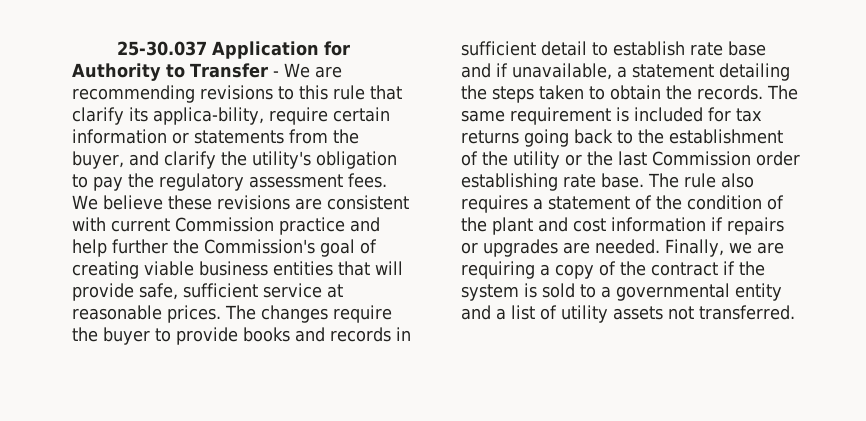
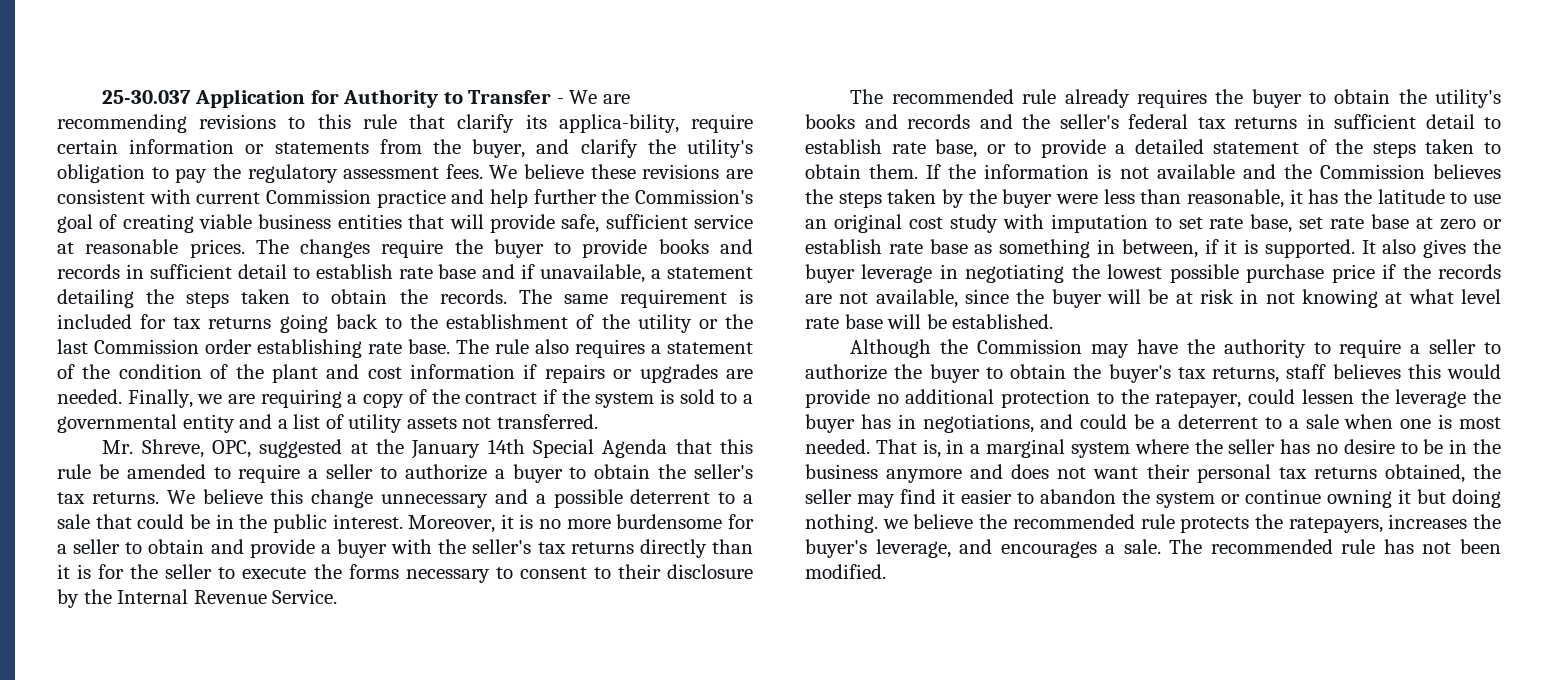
+ Mr. Shreve, OPC, suggested at the January 14th Special Agenda that this rule be amended to require a seller to authorize a buyer to obtain the seller's tax returns. We believe this change unnecessary and a possible deterrent to a sale that could be in the public interest. Moreover, it is no more burdensome for a seller to obtain and provide a buyer with the seller's tax returns directly than it is for the seller to execute the forms necessary to consent to their disclosure by the Internal Revenue Service.
+ The recommended rule already requires the buyer to obtain the utility's books and records and the seller's federal tax returns in sufficient detail to establish rate base, or to provide a detailed statement of the steps taken to obtain them. If the information is not available and the Commission believes the steps taken by the buyer were less than reasonable, it has the latitude to use an original cost study with imputation to set rate base, set rate base at zero or establish rate base as something in between, if it is supported. It also gives the buyer leverage in negotiating the lowest possible purchase price if the records are not available, since the buyer will be at risk in not knowing at what level rate base will be established.
+ Although the Commission may have the authority to require a seller to authorize the buyer to obtain the buyer's tax returns, staff believes this would provide no additional protection to the ratepayer, could lessen the leverage the buyer has in negotiations, and could be a deterrent to a sale when one is most needed. That is, in a marginal system where the seller has no desire to be in the business anymore and does not want their personal tax returns obtained, the seller may find it easier to abandon the system or continue owning it but doing nothing. we believe the recommended rule protects the ratepayers, increases the buyer's leverage, and encourages a sale. The recommended rule has not been modified.

